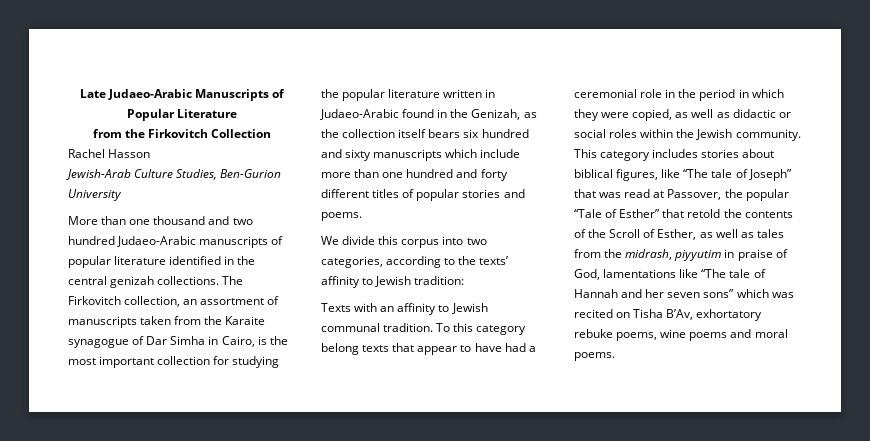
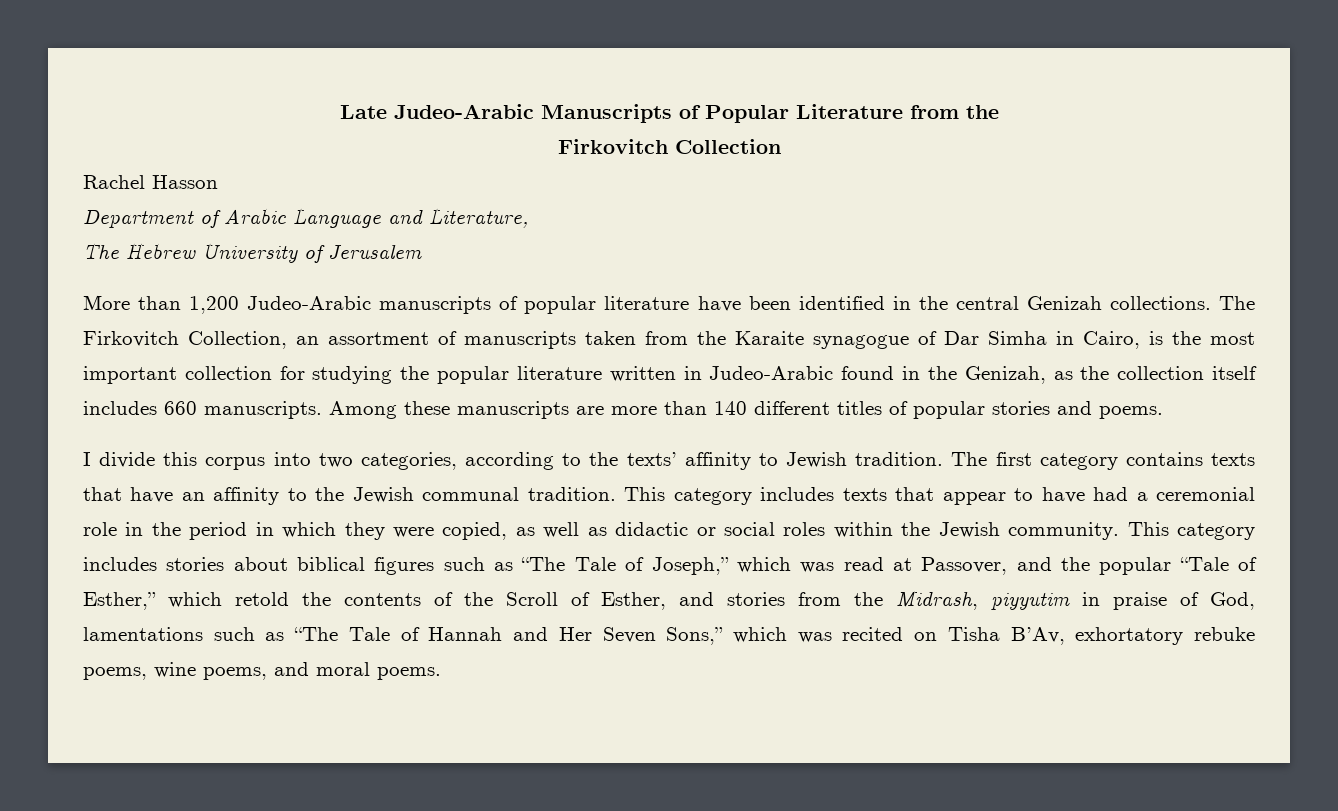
- Late Judaeo-Arabic Manuscripts of Popular Literature
- from the Firkovitch Collection
+ Late Judeo-Arabic Manuscripts of Popular Literature from the
+ Firkovitch Collection
- Jewish-Arab Culture Studies, Ben-Gurion University
+ Department of Arabic Language and Literature,
+ The Hebrew University of Jerusalem
- More than one thousand and two hundred Judaeo-Arabic manuscripts of popular literature identified in the central genizah collections.
+ More than 1,200 Judeo-Arabic manuscripts of popular literature have been identified in the central Genizah collections.
- The Firkovitch collection, an assortment of manuscripts taken from the Karaite synagogue of Dar Simha in Cairo, is the most important collection for studying the popular literature written in Judaeo-Arabic found in the Genizah, as the collection itself bears six hundred and sixty manuscripts which include more than one hundred and forty different titles of popular stories and poems.
+ The Firkovitch Collection, an assortment of manuscripts taken from the Karaite synagogue of Dar Simha in Cairo, is the most important collection for studying the popular literature written in Judeo-Arabic found in the Genizah, as the collection itself includes 660 manuscripts. Among these manuscripts are more than 140 different titles of popular stories and poems.
- We divide this corpus into two categories, according to the texts’ affinity to Jewish tradition:
- Texts with an affinity to Jewish communal tradition.
+ I divide this corpus into two categories, according to the texts’ affinity to Jewish tradition. The first category contains texts that have an affinity to the Jewish communal tradition.
- To this category belong texts that appear to have had a ceremonial role in the period in which they were copied, as well as didactic or social roles within the Jewish community.
+ This category includes texts that appear to have had a ceremonial role in the period in which they were copied, as well as didactic or social roles within the Jewish community.
- This category includes stories about biblical figures, like “The tale of Joseph” that was read at Passover, the popular “Tale of Esther” that retold the contents of the Scroll of Esther, as well as tales from the midrash, piyyutim in praise of God, lamentations like “The tale of Hannah and her seven sons” which was recited on Tisha B’Av, exhortatory rebuke poems, wine poems and moral poems.
+ This category includes stories about biblical figures such as “The Tale of Joseph,” which was read at Passover, and the popular “Tale of Esther,” which retold the contents of the Scroll of Esther, and stories from the Midrash, piyyutim in praise of God, lamentations such as “The Tale of Hannah and Her Seven Sons,” which was recited on Tisha B’Av, exhortatory rebuke poems, wine poems, and moral poems.

